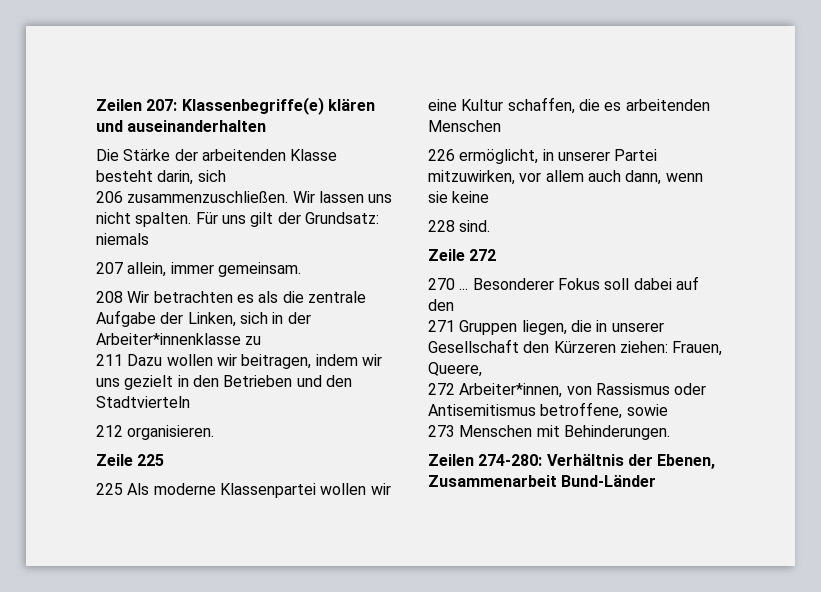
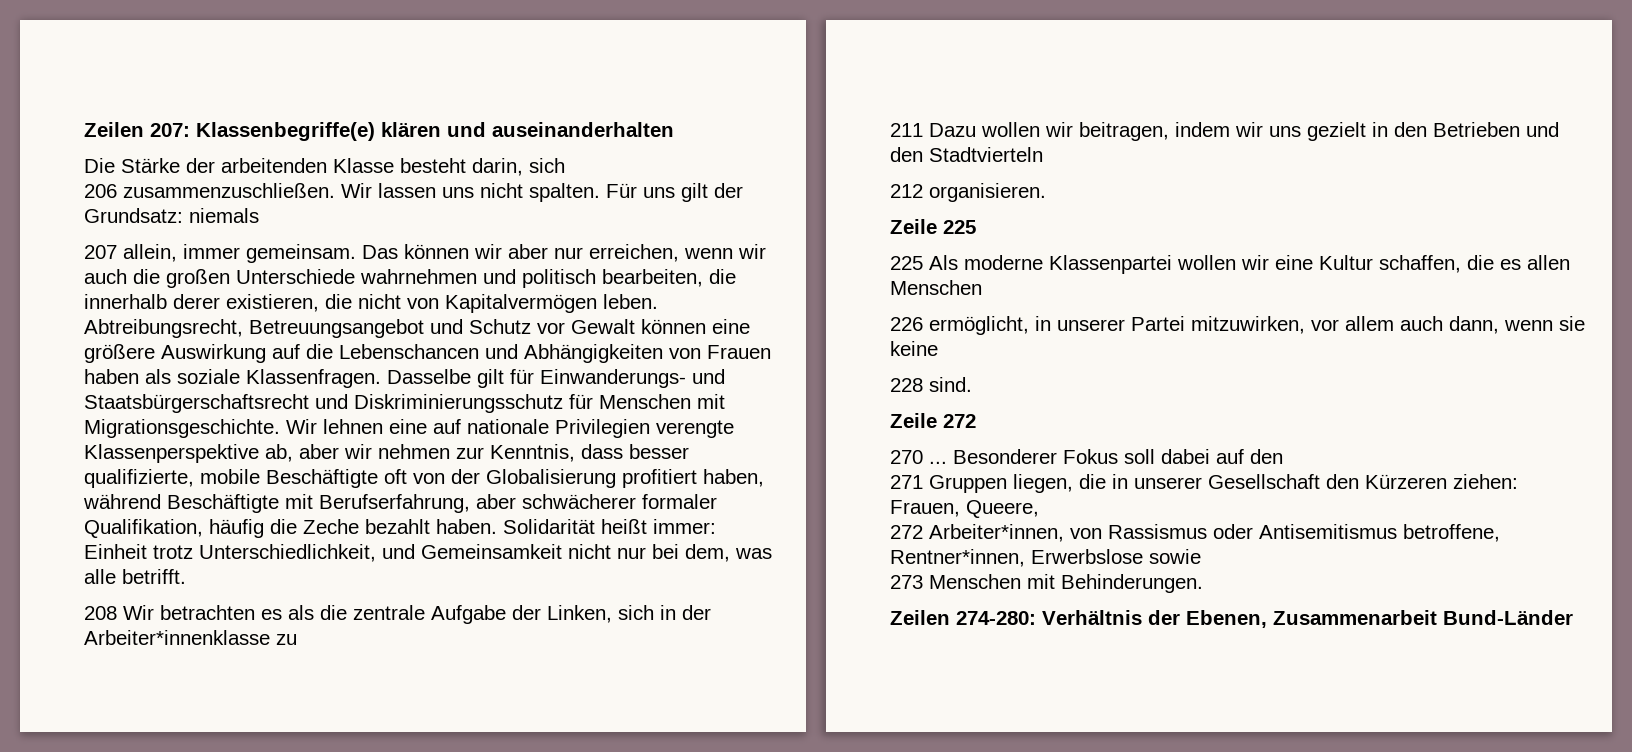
+ Das können wir aber nur erreichen, wenn wir auch die großen Unterschiede wahrnehmen und politisch bearbeiten, die innerhalb derer existieren, die nicht von Kapitalvermögen leben. Abtreibungsrecht, Betreuungsangebot und Schutz vor Gewalt können eine größere Auswirkung auf die Lebenschancen und Abhängigkeiten von Frauen haben als soziale Klassenfragen. Dasselbe gilt für Einwanderungs- und Staatsbürgerschaftsrecht und Diskriminierungsschutz für Menschen mit Migrationsgeschichte. Wir lehnen eine auf nationale Privilegien verengte Klassenperspektive ab, aber wir nehmen zur Kenntnis, dass besser qualifizierte, mobile Beschäftigte oft von der Globalisierung profitiert haben, während Beschäftigte mit Berufserfahrung, aber schwächerer formaler Qualifikation, häufig die Zeche bezahlt haben. Solidarität heißt immer: Einheit trotz Unterschiedlichkeit, und Gemeinsamkeit nicht nur bei dem, was alle betrifft.
- 225 Als moderne Klassenpartei wollen wir eine Kultur schaffen, die es arbeitenden Menschen
+ 225 Als moderne Klassenpartei wollen wir eine Kultur schaffen, die es allen Menschen
- 272 Arbeiter*innen, von Rassismus oder Antisemitismus betroffene, sowie
+ 272 Arbeiter*innen, von Rassismus oder Antisemitismus betroffene, Rentner*innen, Erwerbslose sowie

